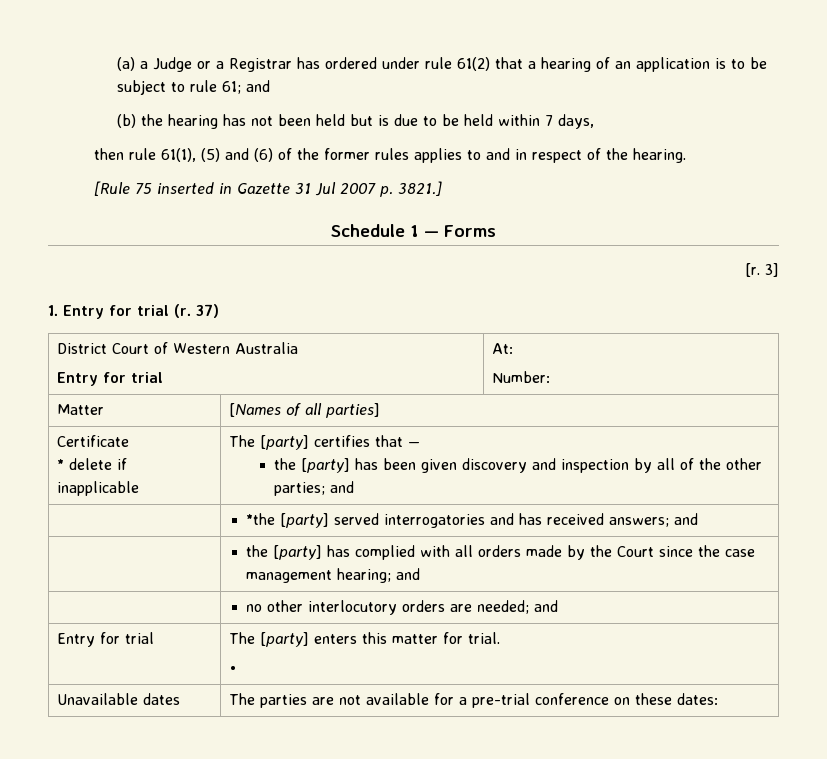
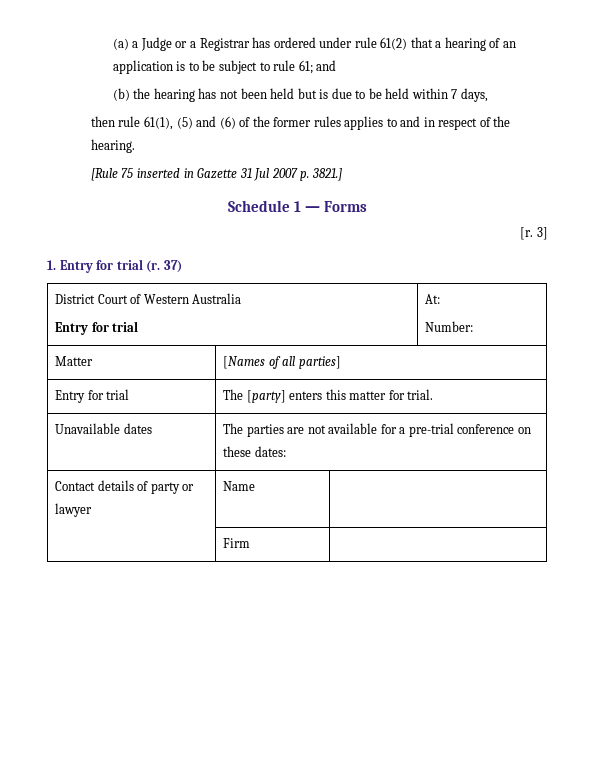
- Certificate
- * delete if inapplicable | The [party] certifies that —
- the [party] has been given discovery and inspection by all of the other parties; and
- | *the [party] served interrogatories and has received answers; and
- | the [party] has complied with all orders made by the Court since the case management hearing; and
- | no other interlocutory orders are needed; and
  Entry for trial | The [party] enters this matter for trial.
- •
+ Contact details of party or lawyer | Name |
+ | Firm |

